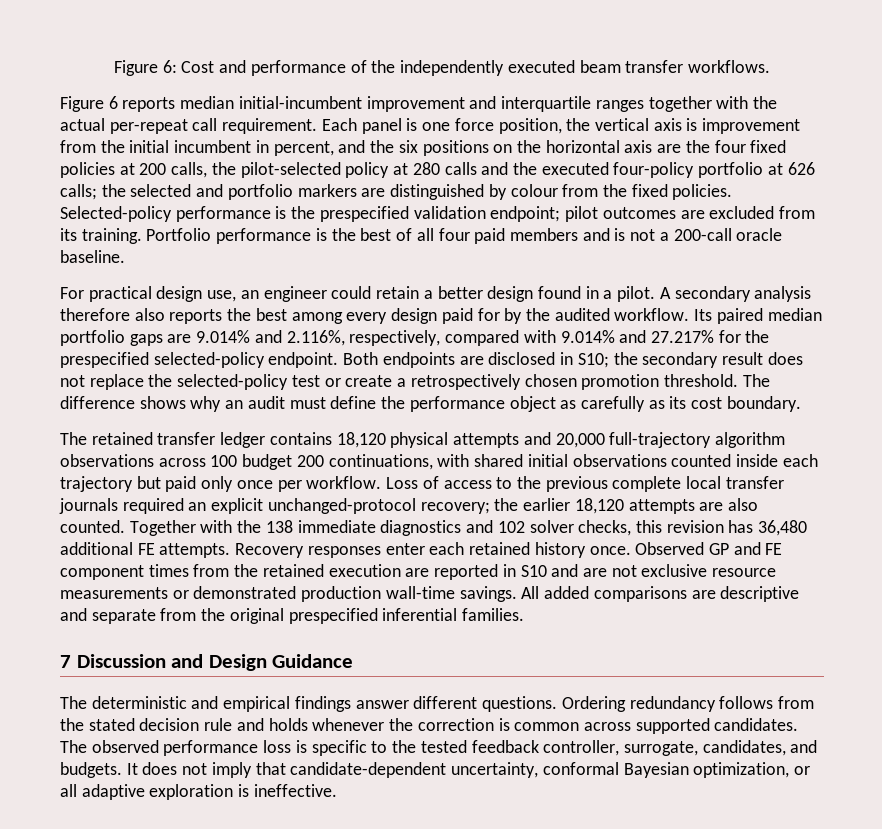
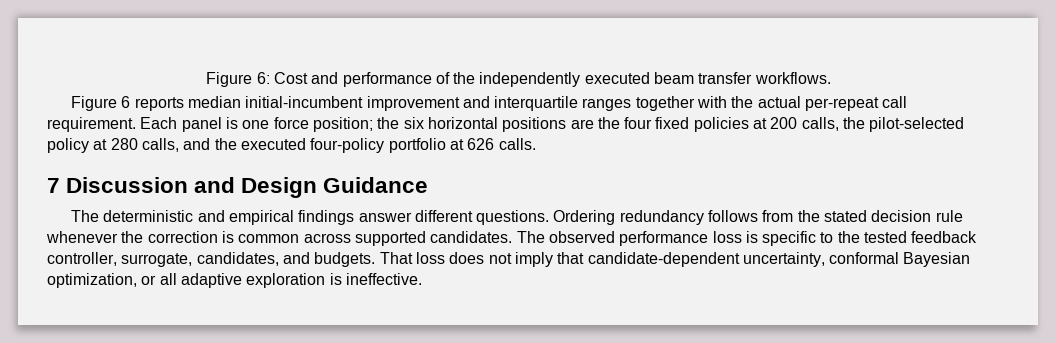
- Each panel is one force position, the vertical axis is improvement from the initial incumbent in percent, and the six positions on the horizontal axis are the four fixed policies at 200 calls, the pilot-selected policy at 280 calls and the executed four-policy portfolio at 626 calls; the selected and portfolio markers are distinguished by colour from the fixed policies. Selected-policy performance is the prespecified validation endpoint; pilot outcomes are excluded from its training. Portfolio performance is the best of all four paid members and is not a 200-call oracle baseline.
- For practical design use, an engineer could retain a better design found in a pilot. A secondary analysis therefore also reports the best among every design paid for by the audited workflow. Its paired median portfolio gaps are 9.014% and 2.116%, respectively, compared with 9.014% and 27.217% for the prespecified selected-policy endpoint. Both endpoints are disclosed in S10; the secondary result does not replace the selected-policy test or create a retrospectively chosen promotion threshold. The difference shows why an audit must define the performance object as carefully as its cost boundary.
- The retained transfer ledger contains 18,120 physical attempts and 20,000 full-trajectory algorithm observations across 100 budget 200 continuations, with shared initial observations counted inside each trajectory but paid only once per workflow. Loss of access to the previous complete local transfer journals required an explicit unchanged-protocol recovery; the earlier 18,120 attempts are also counted. Together with the 138 immediate diagnostics and 102 solver checks, this revision has 36,480 additional FE attempts. Recovery responses enter each retained history once. Observed GP and FE component times from the retained execution are reported in S10 and are not exclusive resource measurements or demonstrated production wall-time savings. All added comparisons are descriptive and separate from the original prespecified inferential families.
+ Each panel is one force position; the six horizontal positions are the four fixed policies at 200 calls, the pilot-selected policy at 280 calls, and the executed four-policy portfolio at 626 calls.
- Ordering redundancy follows from the stated decision rule and holds whenever the correction is common across supported candidates.
+ Ordering redundancy follows from the stated decision rule whenever the correction is common across supported candidates.
- It does not imply that candidate-dependent uncertainty, conformal Bayesian optimization, or all adaptive exploration is ineffective.
+ That loss does not imply that candidate-dependent uncertainty, conformal Bayesian optimization, or all adaptive exploration is ineffective.

